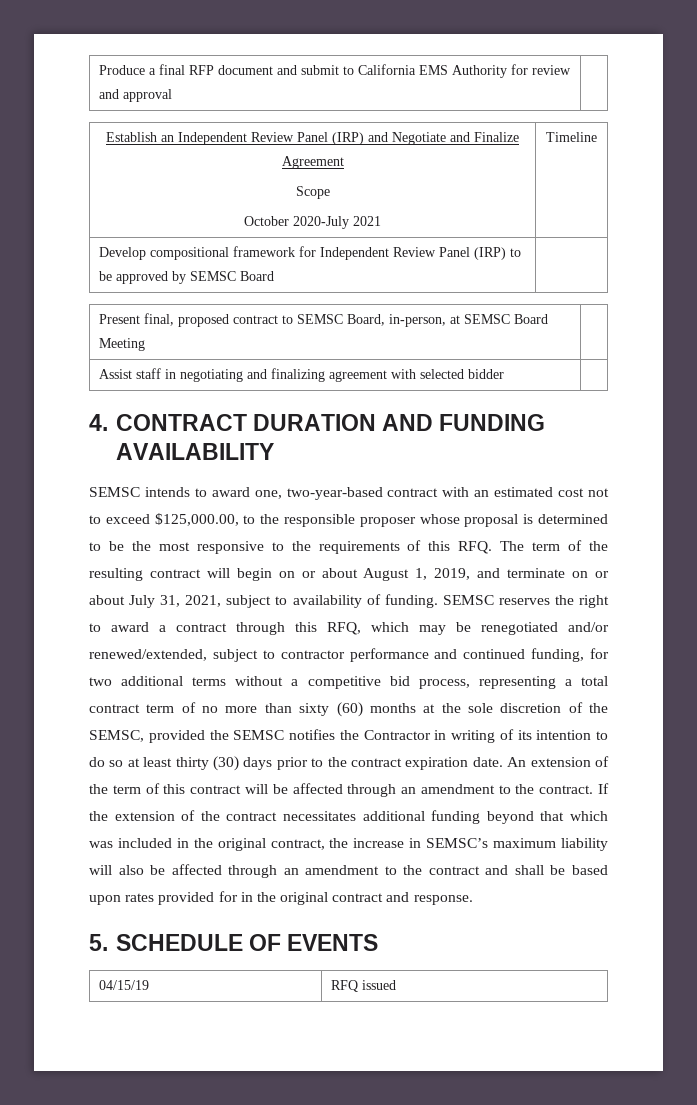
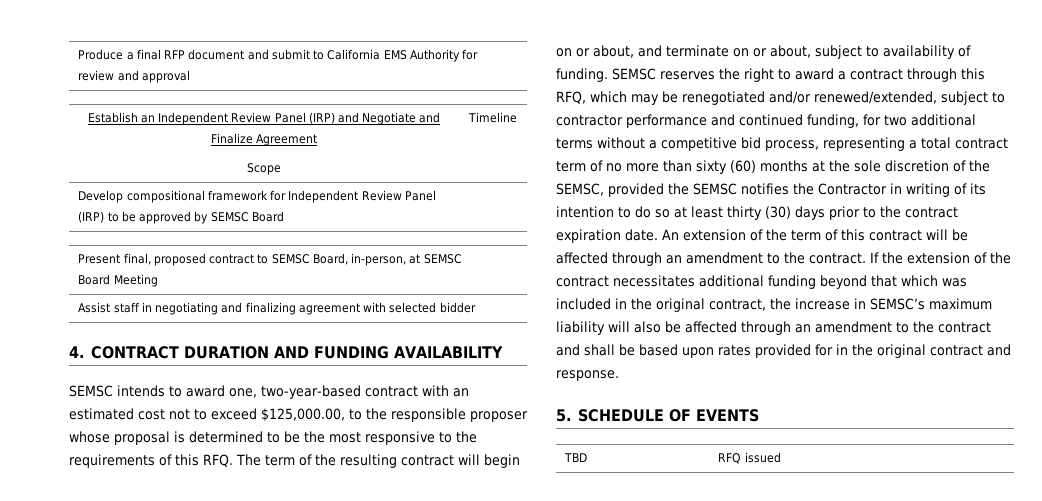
  Establish an Independent Review Panel (IRP) and Negotiate and Finalize Agreement
- Scope
- October 2020-July 2021 | Timeline
+ Scope | Timeline
- SEMSC intends to award one, two-year-based contract with an estimated cost not to exceed $125,000.00, to the responsible proposer whose proposal is determined to be the most responsive to the requirements of this RFQ. The term of the resulting contract will begin on or about August 1, 2019, and terminate on or about July 31, 2021, subject to availability of funding.
+ SEMSC intends to award one, two-year-based contract with an estimated cost not to exceed $125,000.00, to the responsible proposer whose proposal is determined to be the most responsive to the requirements of this RFQ. The term of the resulting contract will begin on or about, and terminate on or about, subject to availability of funding.
- 04/15/19 | RFQ issued
+ TBD | RFQ issued

